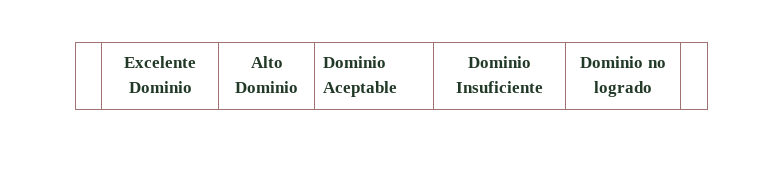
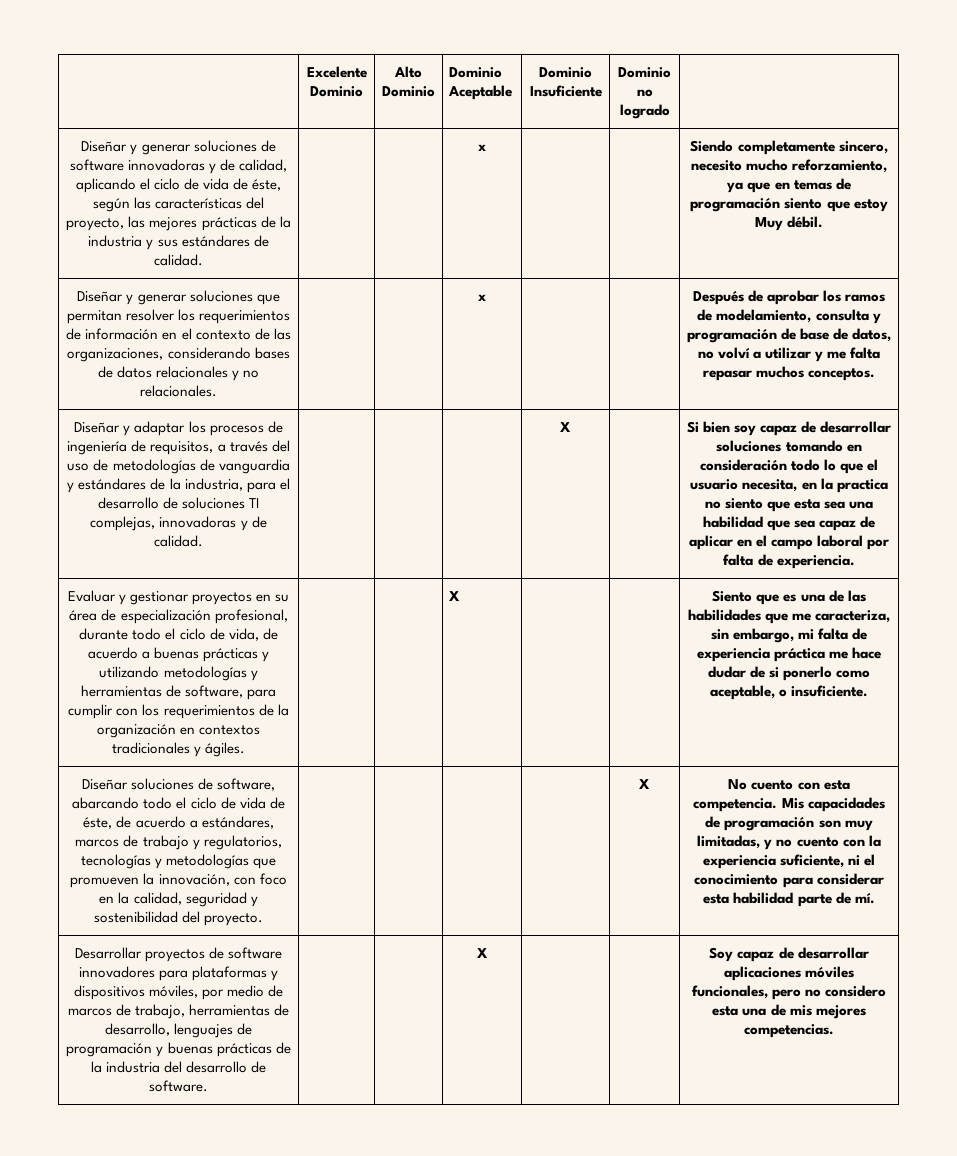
+ Diseñar y generar soluciones de software innovadoras y de calidad, aplicando el ciclo de vida de éste, según las características del proyecto, las mejores prácticas de la industria y sus estándares de calidad. | | | x | | | Siendo completamente sincero, necesito mucho reforzamiento, ya que en temas de programación siento que estoy Muy débil.
+ Diseñar y generar soluciones que permitan resolver los requerimientos de información en el contexto de las organizaciones, considerando bases de datos relacionales y no relacionales. | | | x | | | Después de aprobar los ramos de modelamiento, consulta y programación de base de datos, no volví a utilizar y me falta repasar muchos conceptos.
+ Diseñar y adaptar los procesos de ingeniería de requisitos, a través del uso de metodologías de vanguardia y estándares de la industria, para el desarrollo de soluciones TI complejas, innovadoras y de calidad. | | | | X | | Si bien soy capaz de desarrollar soluciones tomando en consideración todo lo que el usuario necesita, en la practica no siento que esta sea una habilidad que sea capaz de aplicar en el campo laboral por falta de experiencia.
+ Evaluar y gestionar proyectos en su área de especialización profesional, durante todo el ciclo de vida, de acuerdo a buenas prácticas y utilizando metodologías y herramientas de software, para cumplir con los requerimientos de la organización en contextos tradicionales y ágiles. | | | X | | | Siento que es una de las habilidades que me caracteriza, sin embargo, mi falta de experiencia práctica me hace dudar de si ponerlo como aceptable, o insuficiente.
+ Diseñar soluciones de software, abarcando todo el ciclo de vida de éste, de acuerdo a estándares, marcos de trabajo y regulatorios, tecnologías y metodologías que promueven la innovación, con foco en la calidad, seguridad y sostenibilidad del proyecto. | | | | | X | No cuento con esta competencia. Mis capacidades de programación son muy limitadas, y no cuento con la experiencia suficiente, ni el conocimiento para considerar esta habilidad parte de mí.
+ Desarrollar proyectos de software innovadores para plataformas y dispositivos móviles, por medio de marcos de trabajo, herramientas de desarrollo, lenguajes de programación y buenas prácticas de la industria del desarrollo de software. | | | X | | | Soy capaz de desarrollar aplicaciones móviles funcionales, pero no considero esta una de mis mejores competencias.

